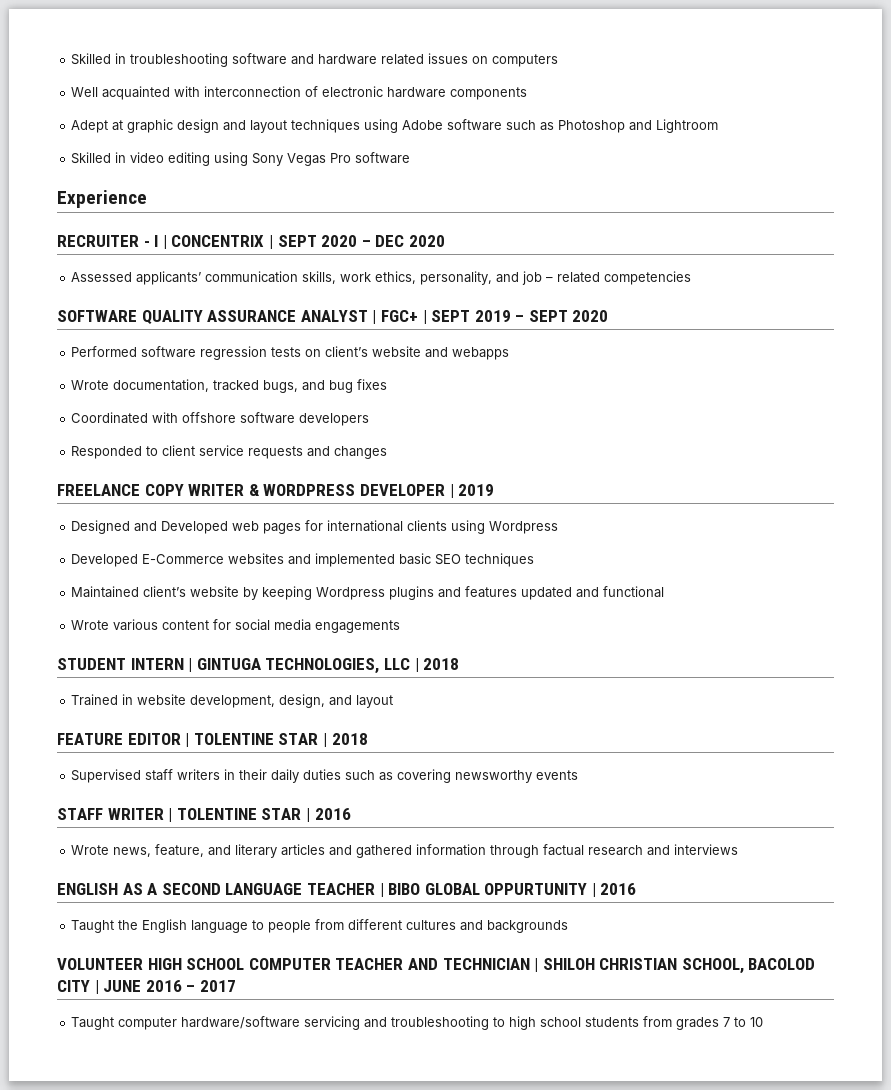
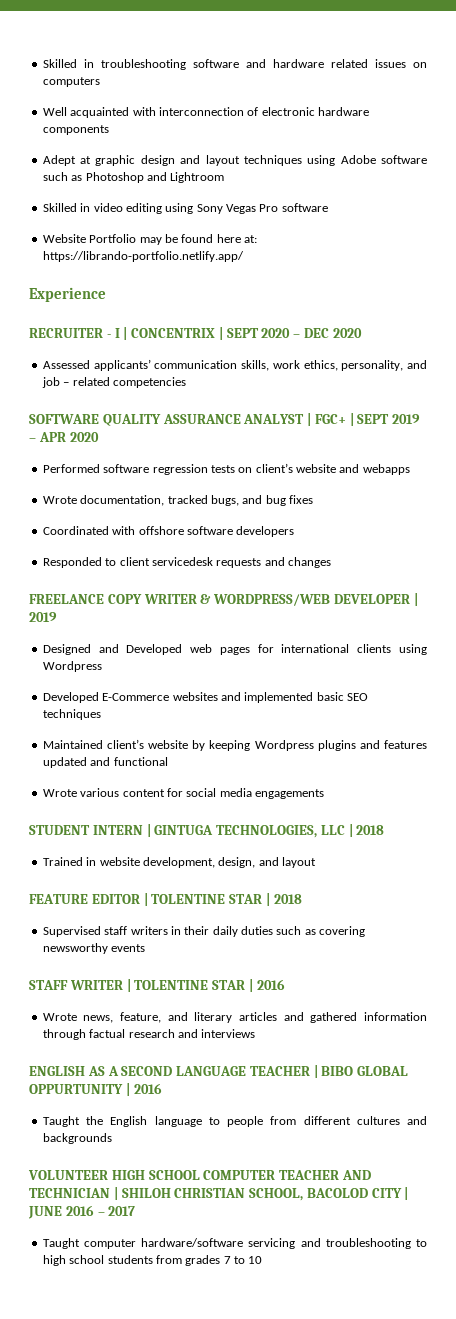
+ Website Portfolio may be found here at: https://librando-portfolio.netlify.app/
- SOFTWARE QUALITY ASSURANCE ANALYST | FGC+ | SEPT 2019 – SEPT 2020
+ SOFTWARE QUALITY ASSURANCE ANALYST | FGC+ | SEPT 2019 – APR 2020
- Responded to client service requests and changes
+ Responded to client servicedesk requests and changes
- FREELANCE COPY WRITER & WORDPRESS DEVELOPER | 2019
+ FREELANCE COPY WRITER & WORDPRESS/WEB DEVELOPER | 2019

